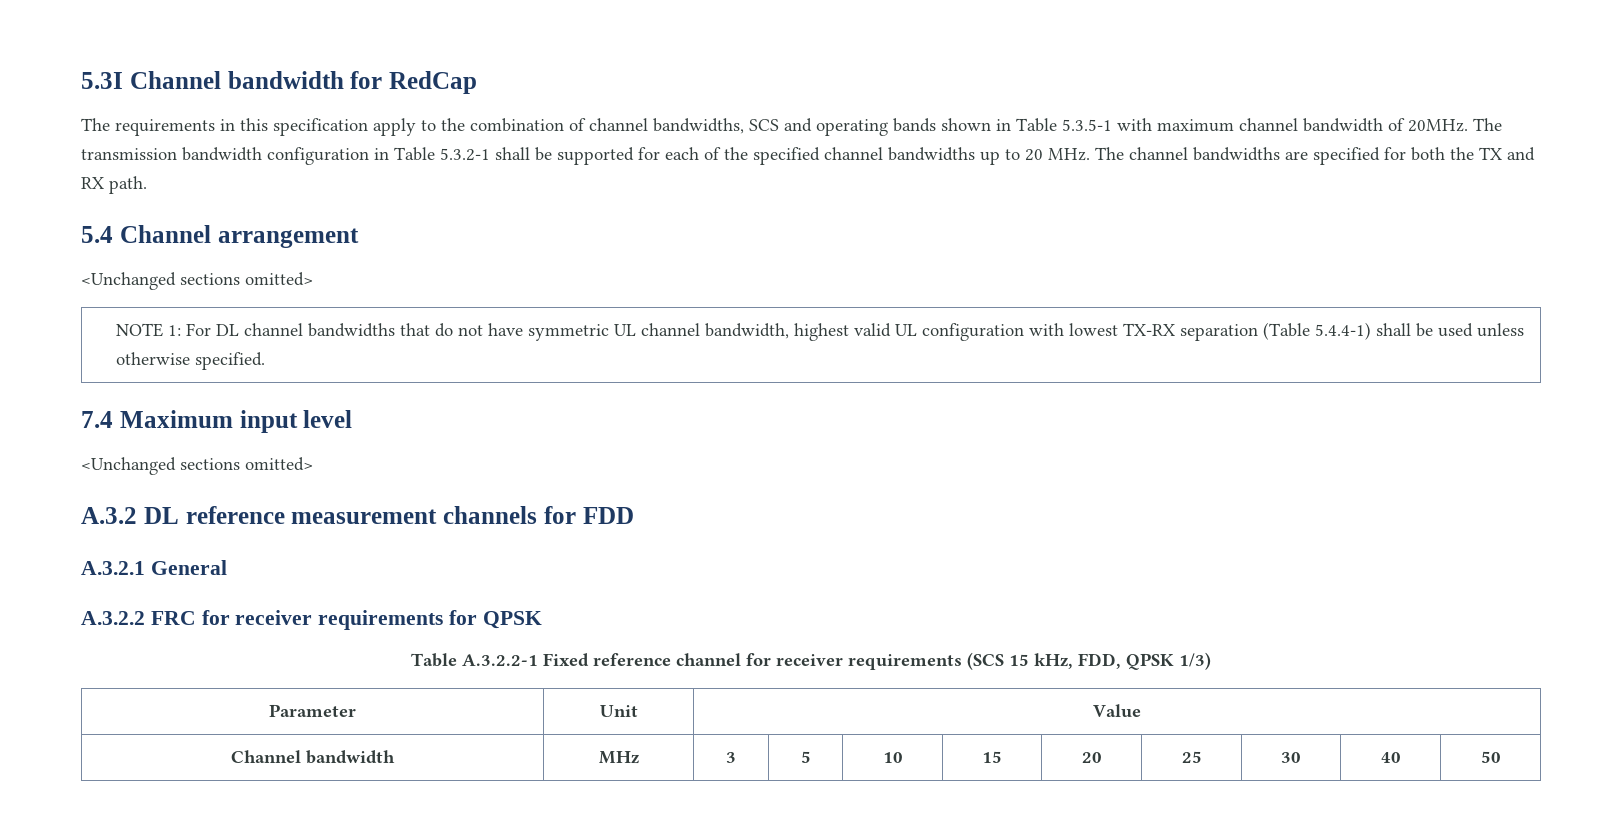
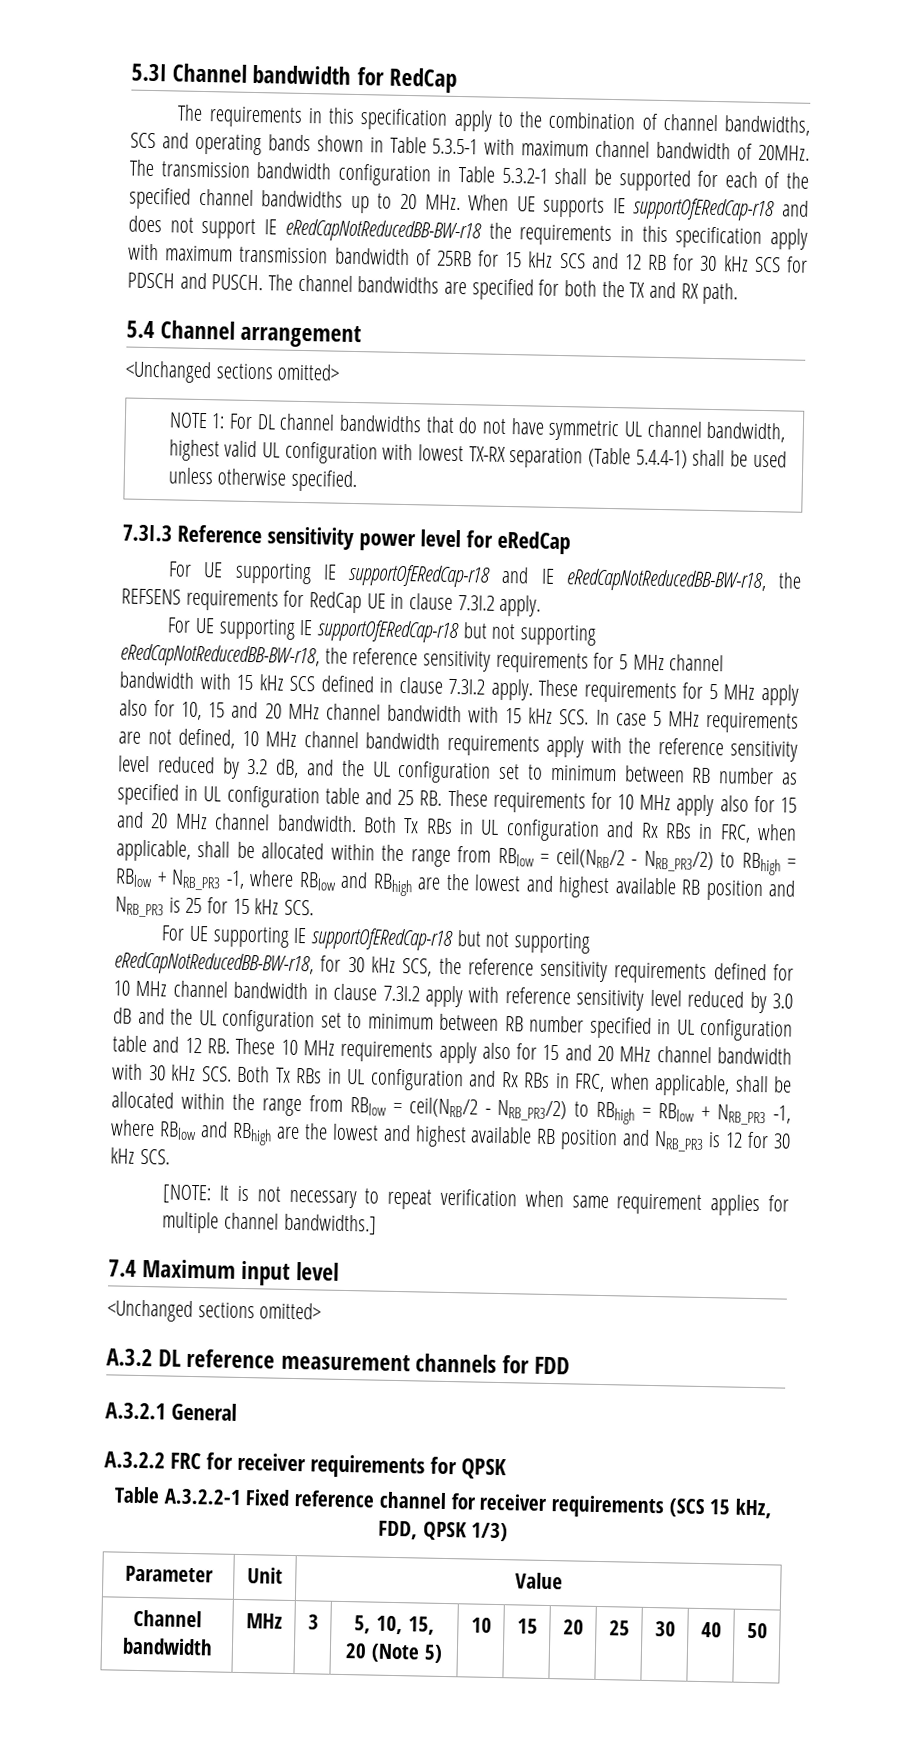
- The transmission bandwidth configuration in Table 5.3.2-1 shall be supported for each of the specified channel bandwidths up to 20 MHz. The channel bandwidths are specified for both the TX and RX path.
+ The transmission bandwidth configuration in Table 5.3.2-1 shall be supported for each of the specified channel bandwidths up to 20 MHz. When UE supports IE supportOfERedCap-r18 and does not support IE eRedCapNotReducedBB-BW-r18 the requirements in this specification apply with maximum transmission bandwidth of 25RB for 15 kHz SCS and 12 RB for 30 kHz SCS for PDSCH and PUSCH. The channel bandwidths are specified for both the TX and RX path.
+ 7.3I.3 Reference sensitivity power level for eRedCap
+ For UE supporting IE supportOfERedCap-r18 and IE eRedCapNotReducedBB-BW-r18, the REFSENS requirements for RedCap UE in clause 7.3I.2 apply.
+ For UE supporting IE supportOfERedCap-r18 but not supporting eRedCapNotReducedBB-BW-r18, the reference sensitivity requirements for 5 MHz channel bandwidth with 15 kHz SCS defined in clause 7.3I.2 apply. These requirements for 5 MHz apply also for 10, 15 and 20 MHz channel bandwidth with 15 kHz SCS. In case 5 MHz requirements are not defined, 10 MHz channel bandwidth requirements apply with the reference sensitivity level reduced by 3.2 dB, and the UL configuration set to minimum between RB number as specified in UL configuration table and 25 RB. These requirements for 10 MHz apply also for 15 and 20 MHz channel bandwidth. Both Tx RBs in UL configuration and Rx RBs in FRC, when applicable, shall be allocated within the range from RBlow = ceil(NRB/2 - NRB_PR3/2) to RBhigh = RBlow + NRB_PR3 -1, where RBlow and RBhigh are the lowest and highest available RB position and NRB_PR3 is 25 for 15 kHz SCS.
+ For UE supporting IE supportOfERedCap-r18 but not supporting eRedCapNotReducedBB-BW-r18, for 30 kHz SCS, the reference sensitivity requirements defined for 10 MHz channel bandwidth in clause 7.3I.2 apply with reference sensitivity level reduced by 3.0 dB and the UL configuration set to minimum between RB number specified in UL configuration table and 12 RB. These 10 MHz requirements apply also for 15 and 20 MHz channel bandwidth with 30 kHz SCS. Both Tx RBs in UL configuration and Rx RBs in FRC, when applicable, shall be allocated within the range from RBlow = ceil(NRB/2 - NRB_PR3/2) to RBhigh = RBlow + NRB_PR3 -1, where RBlow and RBhigh are the lowest and highest available RB position and NRB_PR3 is 12 for 30 kHz SCS.
+ [NOTE: It is not necessary to repeat verification when same requirement applies for multiple channel bandwidths.]
- Channel bandwidth | MHz | 3 | 5 | 10 | 15 | 20 | 25 | 30 | 40 | 50
+ Channel bandwidth | MHz | 3 | 5, 10, 15, 20 (Note 5) | 10 | 15 | 20 | 25 | 30 | 40 | 50

